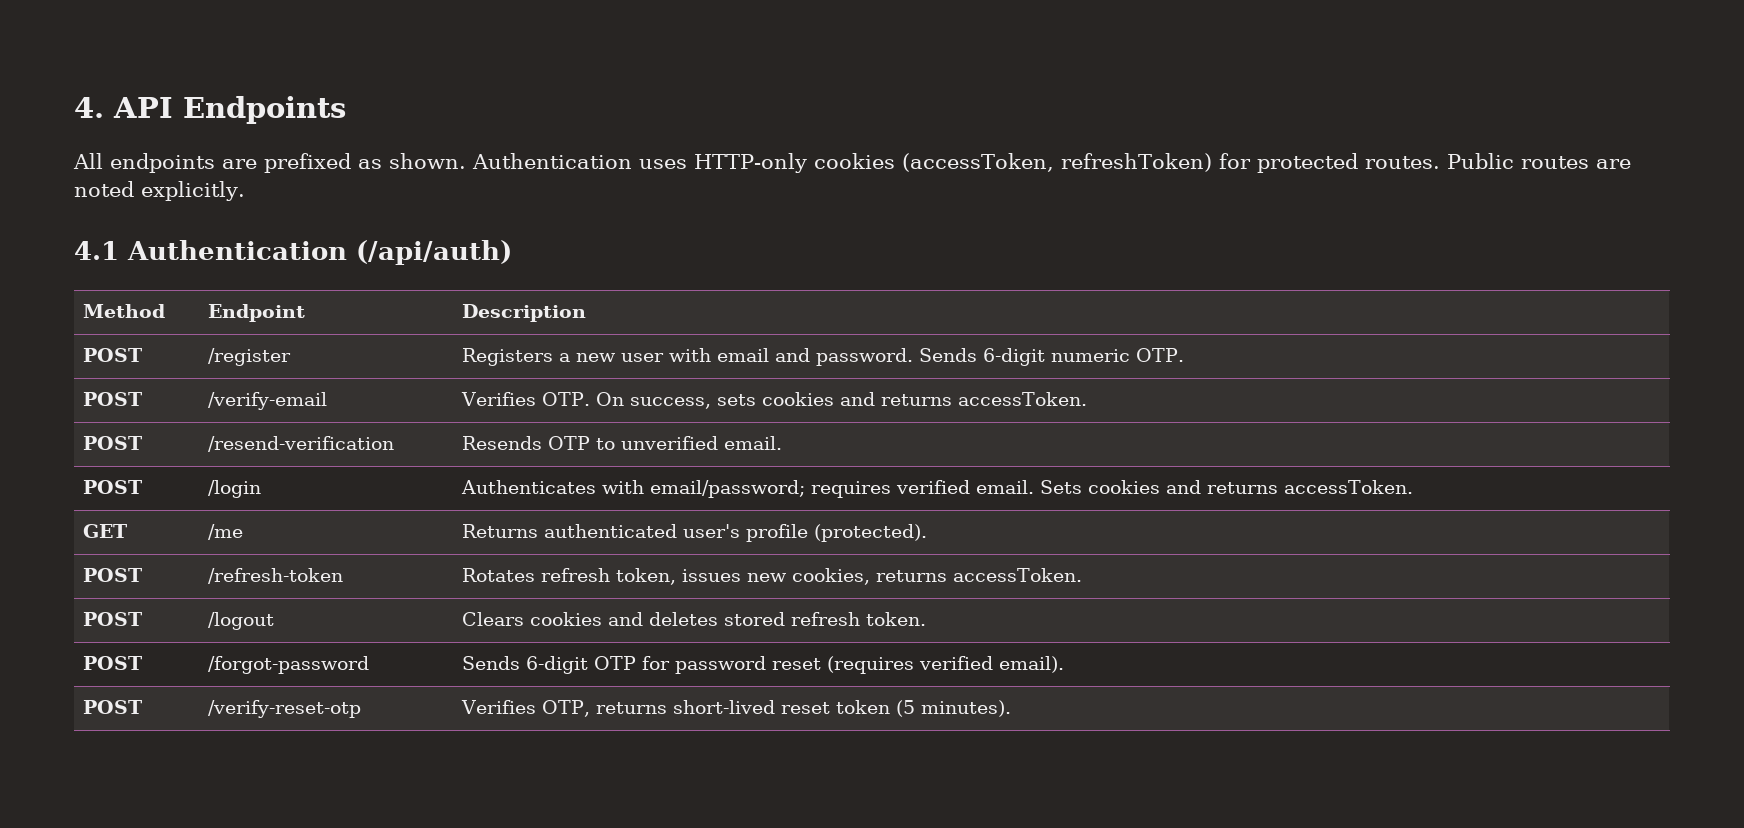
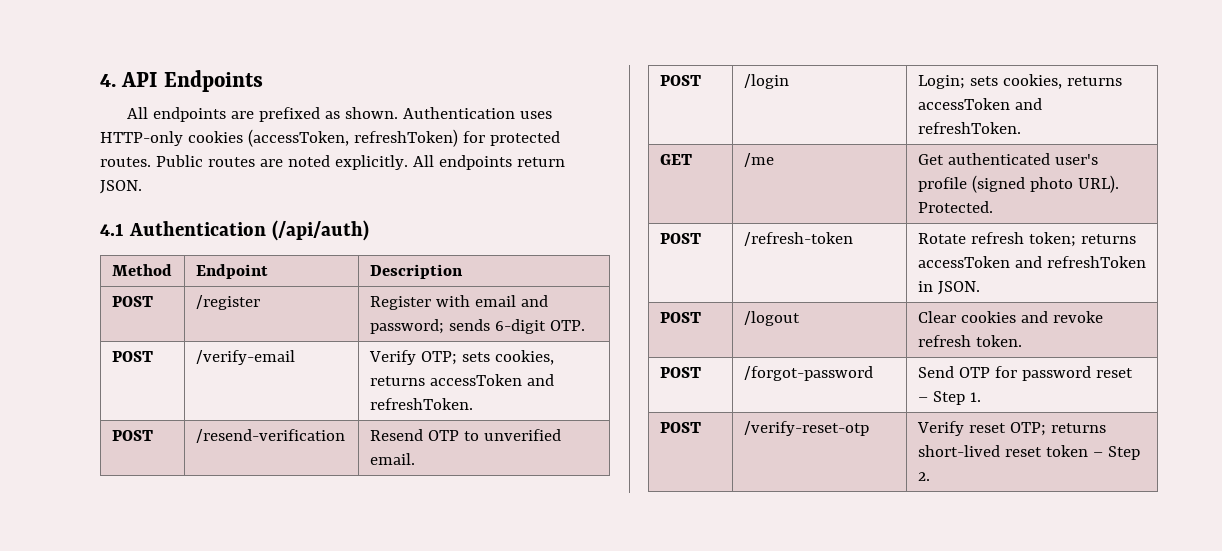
+ All endpoints return JSON.
- POST | /register | Registers a new user with email and password. Sends 6-digit numeric OTP.
- POST | /verify-email | Verifies OTP. On success, sets cookies and returns accessToken.
+ POST | /register | Register with email and password; sends 6-digit OTP.
+ POST | /verify-email | Verify OTP; sets cookies, returns accessToken and refreshToken.
- POST | /resend-verification | Resends OTP to unverified email.
+ POST | /resend-verification | Resend OTP to unverified email.
- POST | /login | Authenticates with email/password; requires verified email. Sets cookies and returns accessToken.
+ POST | /login | Login; sets cookies, returns accessToken and refreshToken.
- GET | /me | Returns authenticated user's profile (protected).
- POST | /refresh-token | Rotates refresh token, issues new cookies, returns accessToken.
+ GET | /me | Get authenticated user's profile (signed photo URL). Protected.
+ POST | /refresh-token | Rotate refresh token; returns accessToken and refreshToken in JSON.
- POST | /logout | Clears cookies and deletes stored refresh token.
+ POST | /logout | Clear cookies and revoke refresh token.
- POST | /forgot-password | Sends 6-digit OTP for password reset (requires verified email).
+ POST | /forgot-password | Send OTP for password reset – Step 1.
- POST | /verify-reset-otp | Verifies OTP, returns short-lived reset token (5 minutes).
+ POST | /verify-reset-otp | Verify reset OTP; returns short-lived reset token – Step 2.

